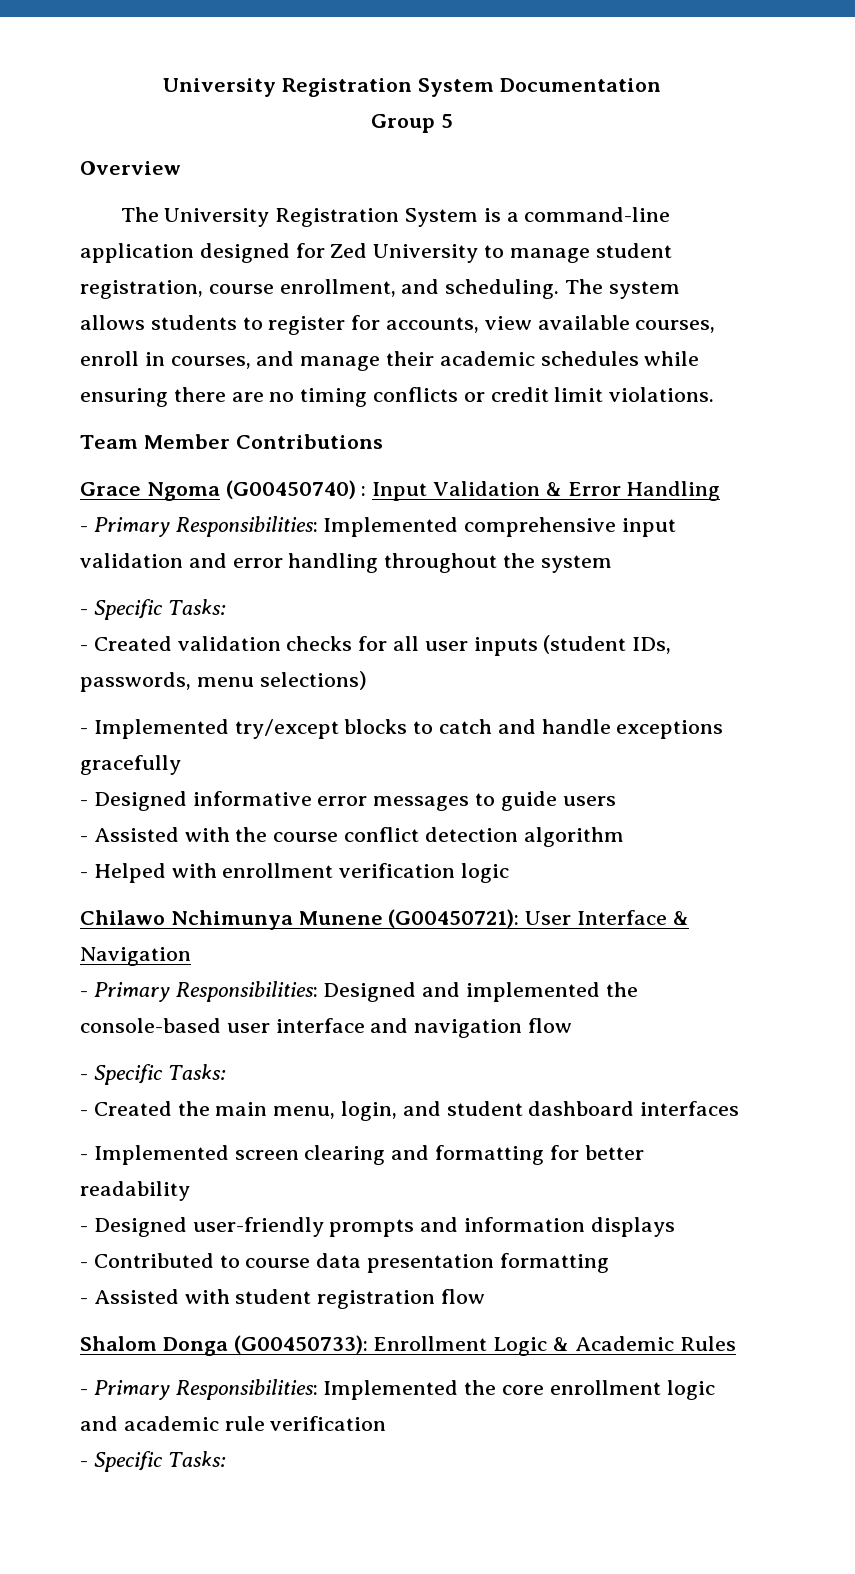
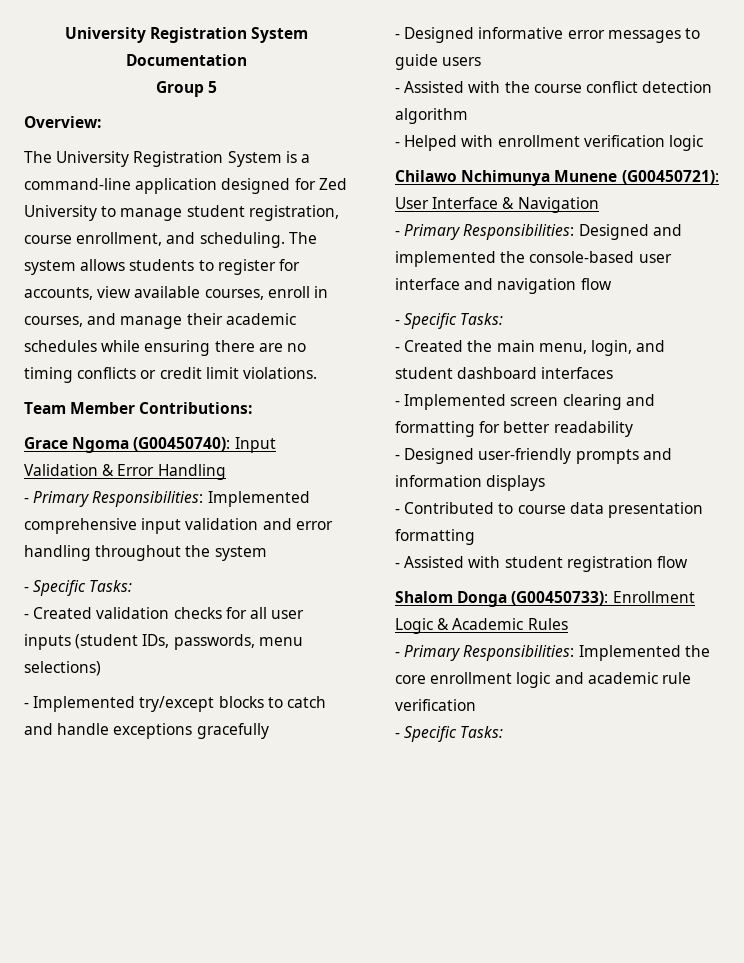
- Overview
+ Overview:
- Team Member Contributions
+ Team Member Contributions:
- Grace Ngoma (G00450740) : Input Validation & Error Handling
+ Grace Ngoma (G00450740): Input Validation & Error Handling

